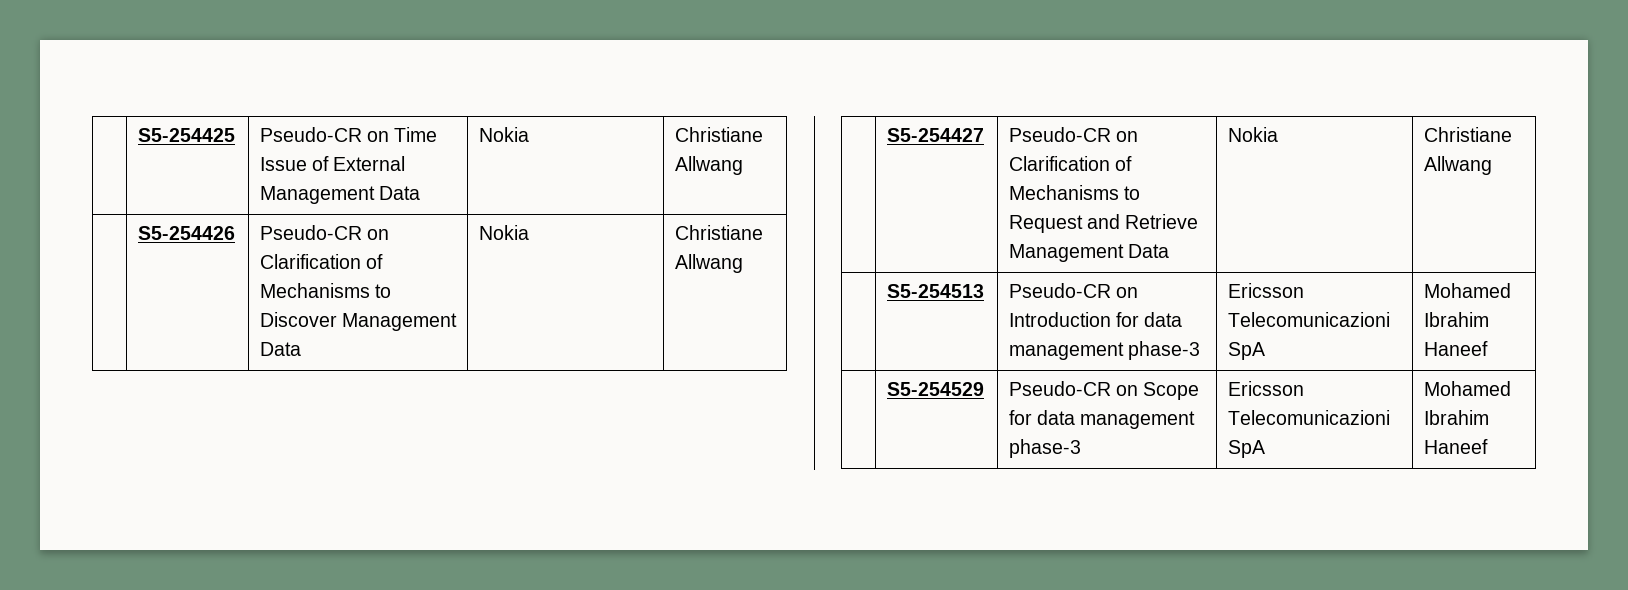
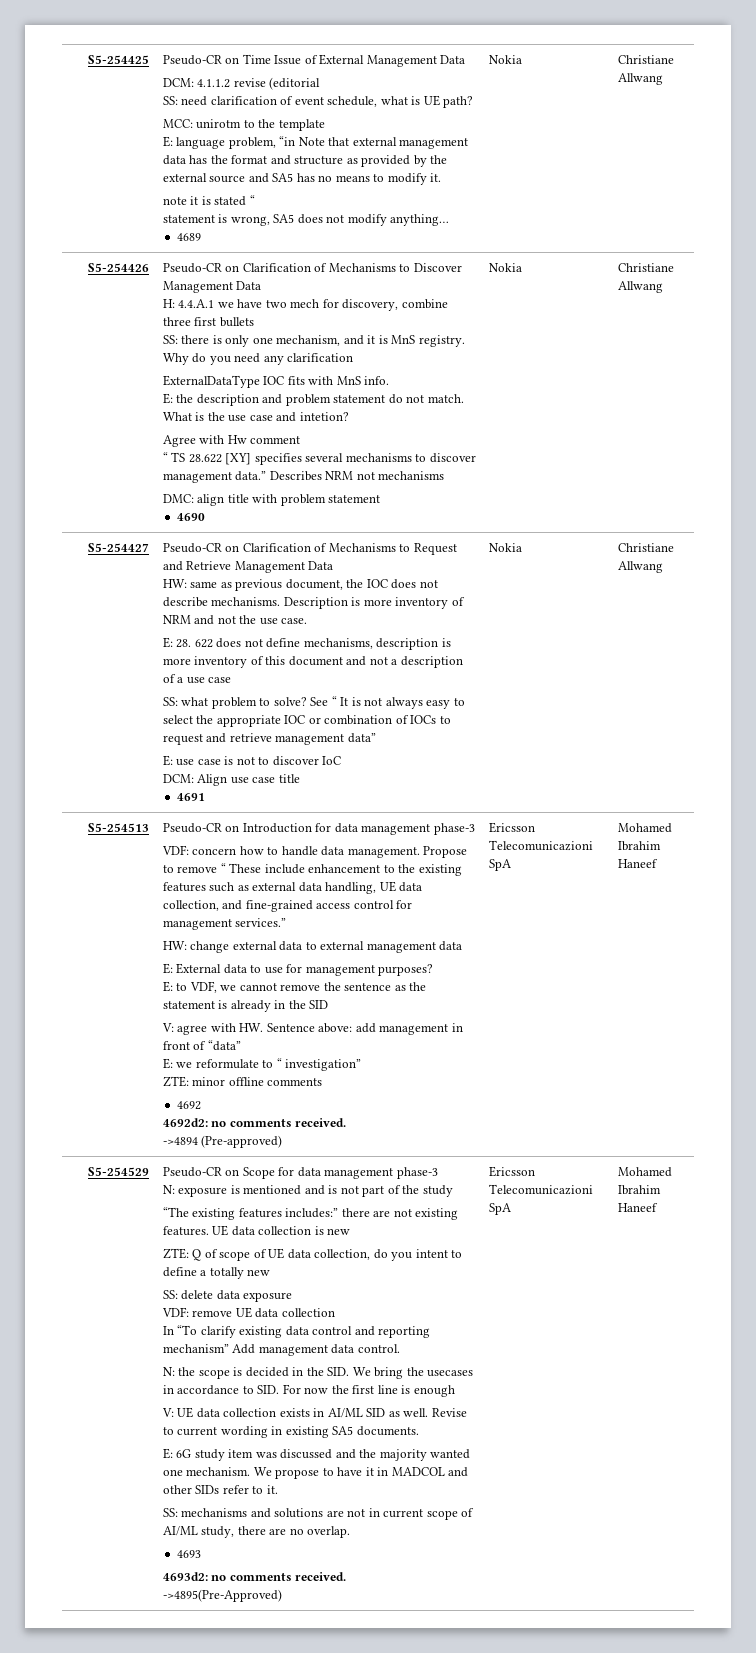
+ DCM: 4.1.1.2 revise (editorial
+ SS: need clarification of event schedule, what is UE path?
+ MCC: unirotm to the template
+ E: language problem, “in Note that external management data has the format and structure as provided by the external source and SA5 has no means to modify it.
+ note it is stated “
+ statement is wrong, SA5 does not modify anything…
+ 4689
+ H: 4.4.A.1 we have two mech for discovery, combine three first bullets
+ SS: there is only one mechanism, and it is MnS registry. Why do you need any clarification
+ ExternalDataType IOC fits with MnS info.
+ E: the description and problem statement do not match. What is the use case and intetion?
+ Agree with Hw comment
+ “ TS 28.622 [XY] specifies several mechanisms to discover management data.” Describes NRM not mechanisms
+ DMC: align title with problem statement
+ 4690
+ HW: same as previous document, the IOC does not describe mechanisms. Description is more inventory of NRM and not the use case.
+ E: 28. 622 does not define mechanisms, description is more inventory of this document and not a description of a use case
+ SS: what problem to solve? See “ It is not always easy to select the appropriate IOC or combination of IOCs to request and retrieve management data”
+ E: use case is not to discover IoC
+ DCM: Align use case title
+ 4691
+ VDF: concern how to handle data management. Propose to remove “ These include enhancement to the existing features such as external data handling, UE data collection, and fine-grained access control for management services.”
+ HW: change external data to external management data
+ E: External data to use for management purposes?
+ E: to VDF, we cannot remove the sentence as the statement is already in the SID
+ V: agree with HW. Sentence above: add management in front of “data”
+ E: we reformulate to “ investigation”
+ ZTE: minor offline comments
+ 4692
+ 4692d2: no comments received.
+ ->4894 (Pre-approved)
+ N: exposure is mentioned and is not part of the study
+ “The existing features includes:” there are not existing features. UE data collection is new
+ ZTE: Q of scope of UE data collection, do you intent to define a totally new
+ SS: delete data exposure
+ VDF: remove UE data collection
+ In “To clarify existing data control and reporting mechanism” Add management data control.
+ N: the scope is decided in the SID. We bring the usecases in accordance to SID. For now the first line is enough
+ V: UE data collection exists in AI/ML SID as well. Revise to current wording in existing SA5 documents.
+ E: 6G study item was discussed and the majority wanted one mechanism. We propose to have it in MADCOL and other SIDs refer to it.
+ SS: mechanisms and solutions are not in current scope of AI/ML study, there are no overlap.
+ 4693
+ 4693d2: no comments received.
+ ->4895(Pre-Approved)

